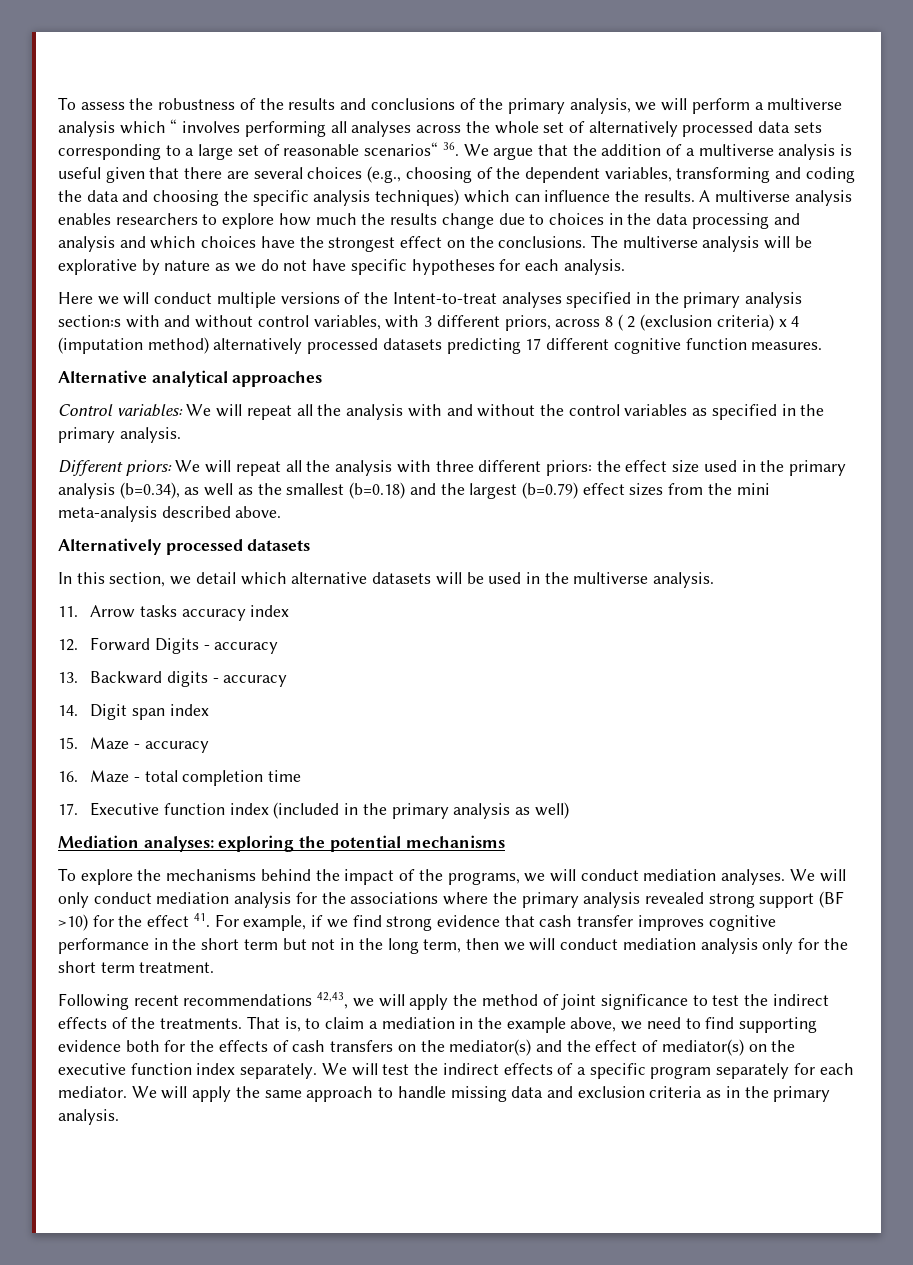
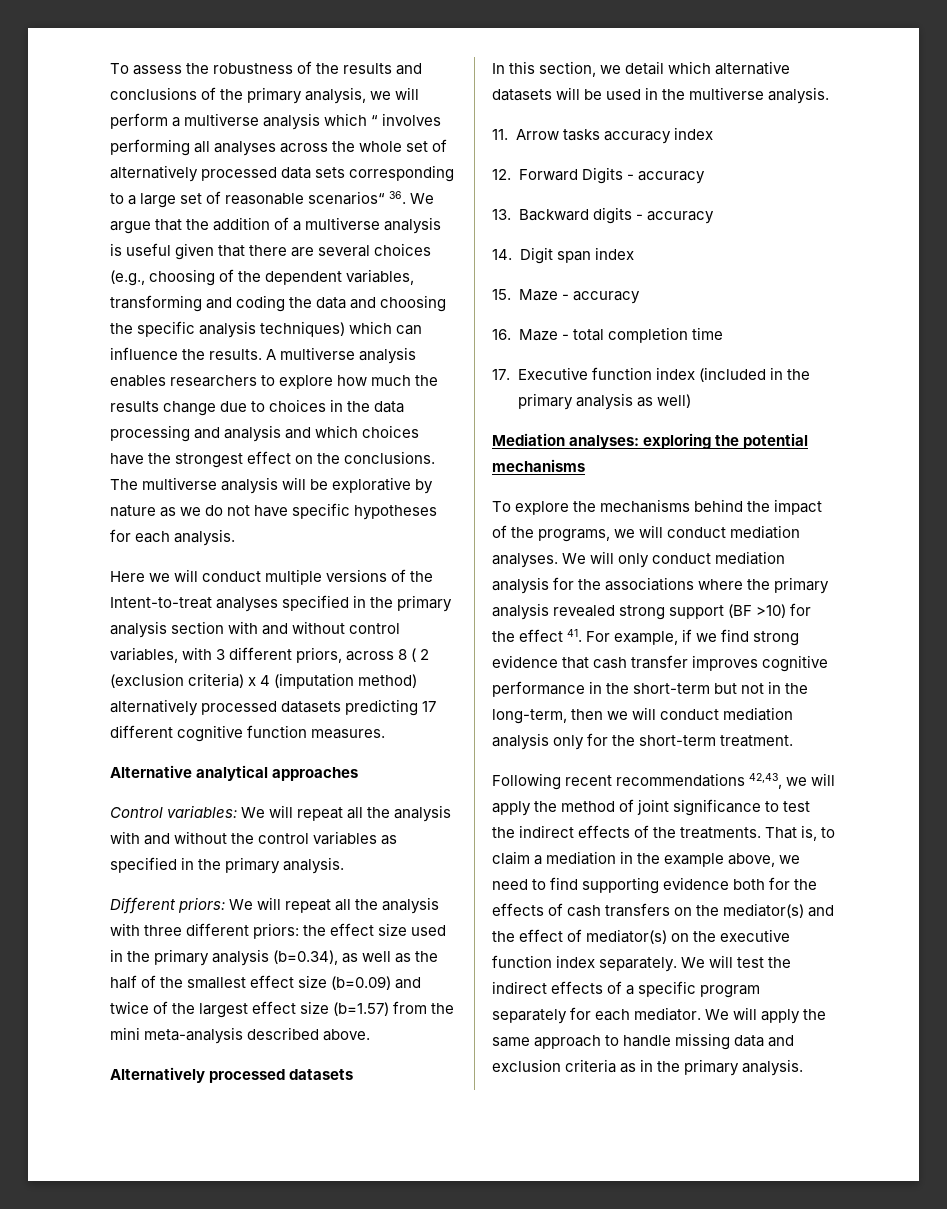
- Here we will conduct multiple versions of the Intent-to-treat analyses specified in the primary analysis section:s with and without control variables, with 3 different priors, across 8 ( 2 (exclusion criteria) x 4 (imputation method) alternatively processed datasets predicting 17 different cognitive function measures.
+ Here we will conduct multiple versions of the Intent-to-treat analyses specified in the primary analysis section with and without control variables, with 3 different priors, across 8 ( 2 (exclusion criteria) x 4 (imputation method) alternatively processed datasets predicting 17 different cognitive function measures.
- Different priors: We will repeat all the analysis with three different priors: the effect size used in the primary analysis (b=0.34), as well as the smallest (b=0.18) and the largest (b=0.79) effect sizes from the mini meta-analysis described above.
+ Different priors: We will repeat all the analysis with three different priors: the effect size used in the primary analysis (b=0.34), as well as the half of the smallest effect size (b=0.09) and twice of the largest effect size (b=1.57) from the mini meta-analysis described above.
- We will only conduct mediation analysis for the associations where the primary analysis revealed strong support (BF >10) for the effect 41. For example, if we find strong evidence that cash transfer improves cognitive performance in the short term but not in the long term, then we will conduct mediation analysis only for the short term treatment.
+ We will only conduct mediation analysis for the associations where the primary analysis revealed strong support (BF >10) for the effect 41. For example, if we find strong evidence that cash transfer improves cognitive performance in the short-term but not in the long-term, then we will conduct mediation analysis only for the short-term treatment.

